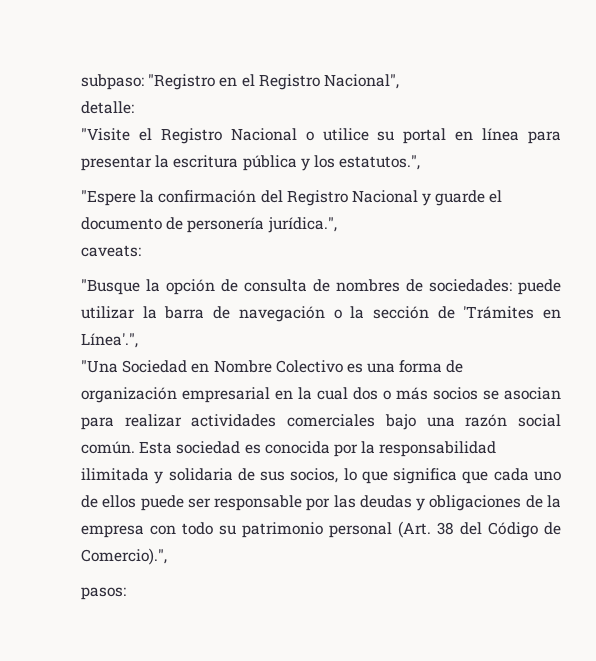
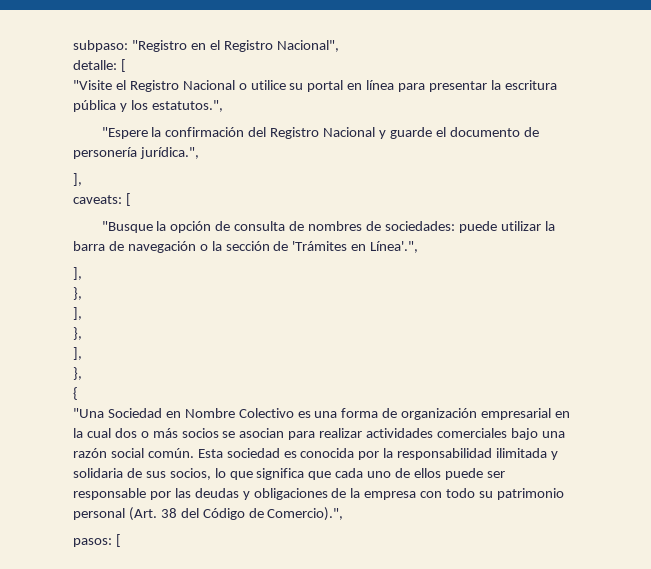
- detalle:
+ detalle: [
  "Espere la confirmación del Registro Nacional y guarde el documento de personería jurídica.",
+ ],
- caveats:
+ caveats: [
  "Busque la opción de consulta de nombres de sociedades: puede utilizar la barra de navegación o la sección de 'Trámites en Línea'.",
+ ],
+ },
+ ],
+ },
+ ],
+ },
+ {
- pasos:
+ pasos: [

